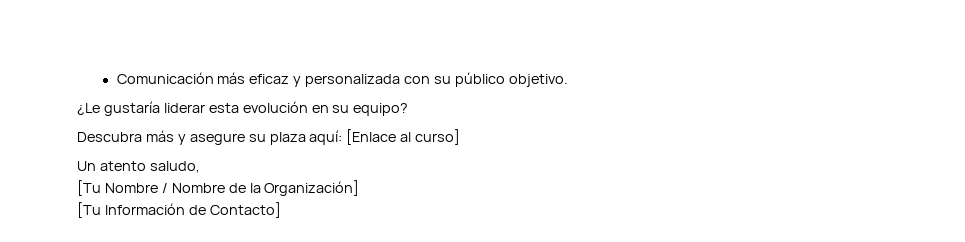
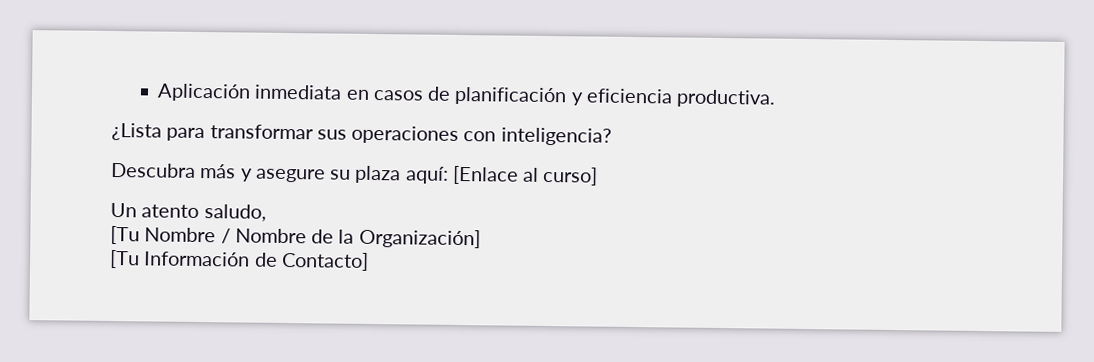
- Comunicación más eficaz y personalizada con su público objetivo.
- ¿Le gustaría liderar esta evolución en su equipo?
+ Aplicación inmediata en casos de planificación y eficiencia productiva.
+ ¿Lista para transformar sus operaciones con inteligencia?

